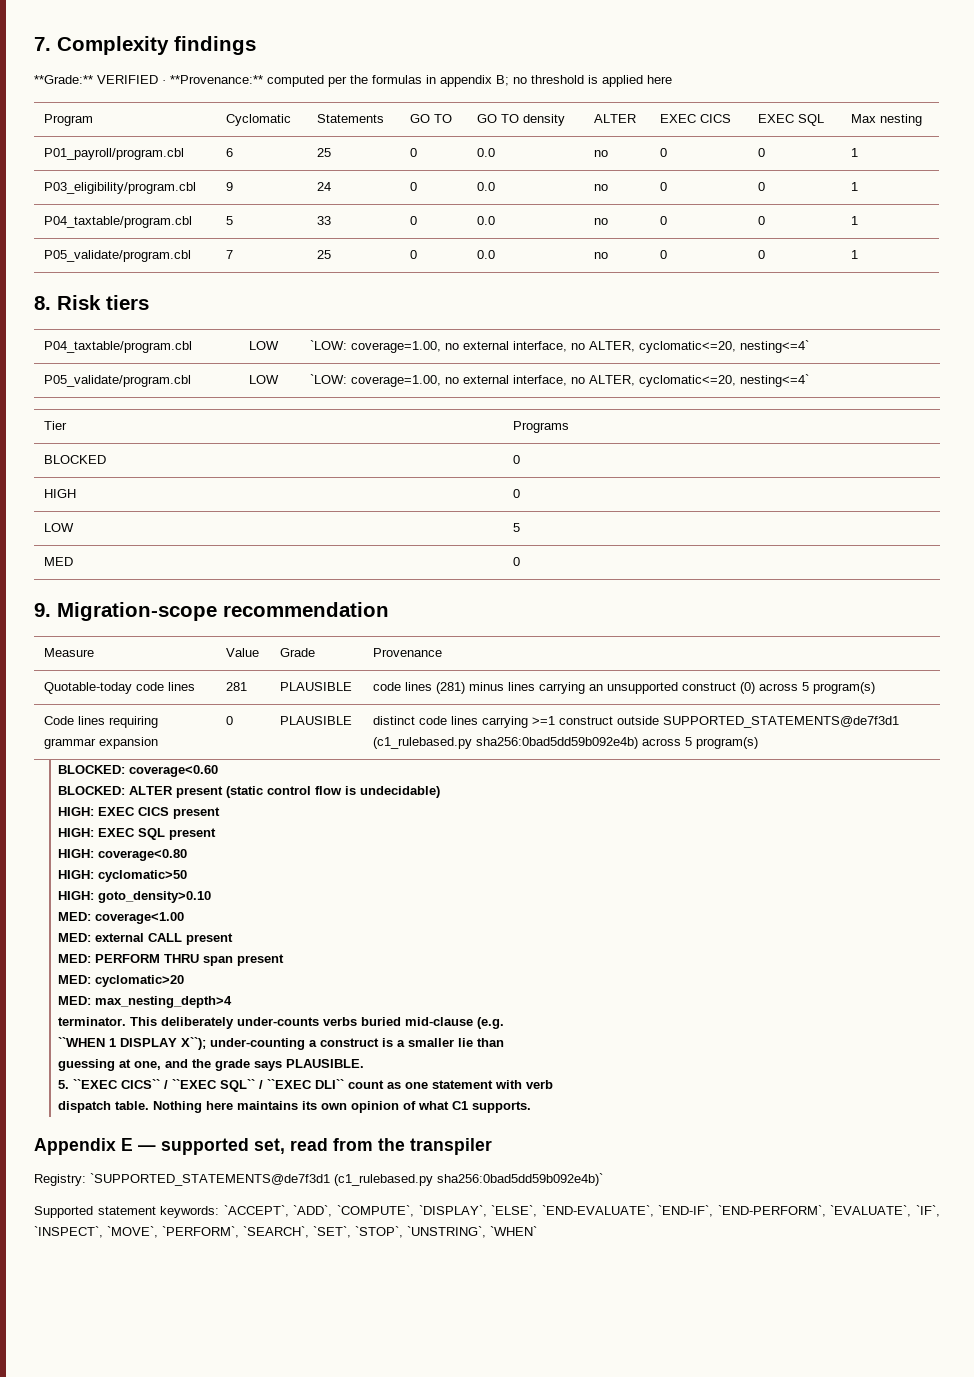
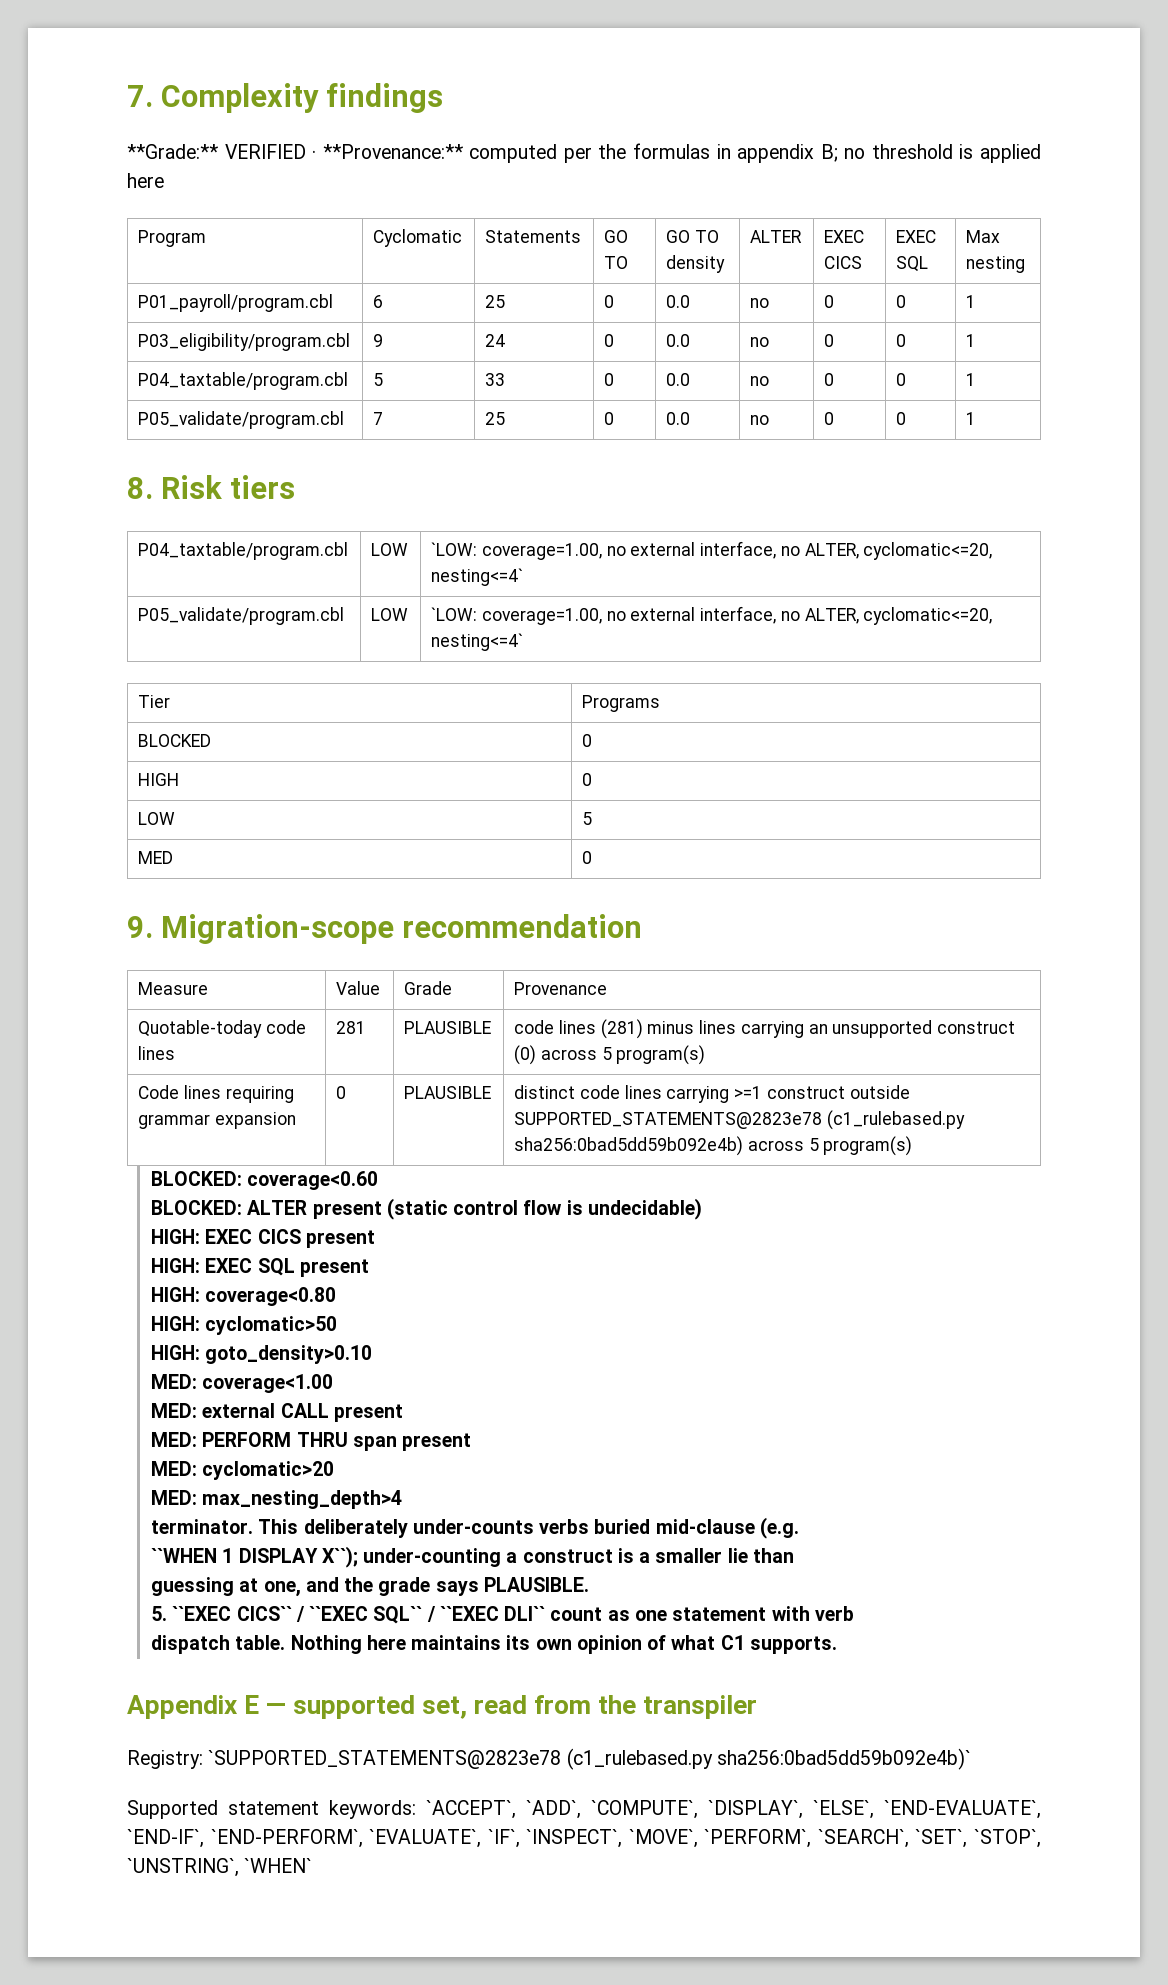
- Code lines requiring grammar expansion | 0 | PLAUSIBLE | distinct code lines carrying >=1 construct outside SUPPORTED_STATEMENTS@de7f3d1 (c1_rulebased.py sha256:0bad5dd59b092e4b) across 5 program(s)
+ Code lines requiring grammar expansion | 0 | PLAUSIBLE | distinct code lines carrying >=1 construct outside SUPPORTED_STATEMENTS@2823e78 (c1_rulebased.py sha256:0bad5dd59b092e4b) across 5 program(s)
- Registry: `SUPPORTED_STATEMENTS@de7f3d1 (c1_rulebased.py sha256:0bad5dd59b092e4b)`
+ Registry: `SUPPORTED_STATEMENTS@2823e78 (c1_rulebased.py sha256:0bad5dd59b092e4b)`

